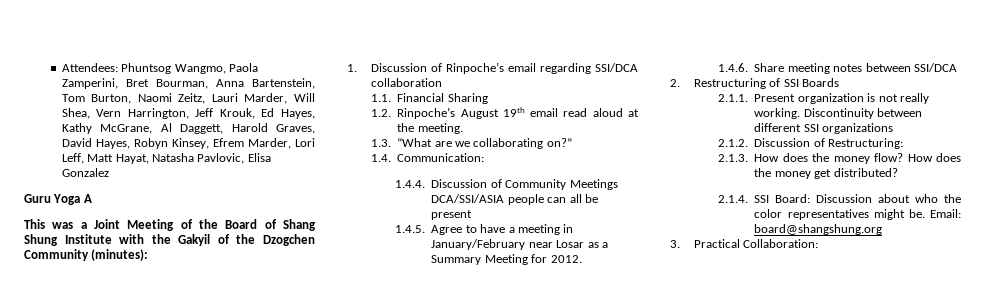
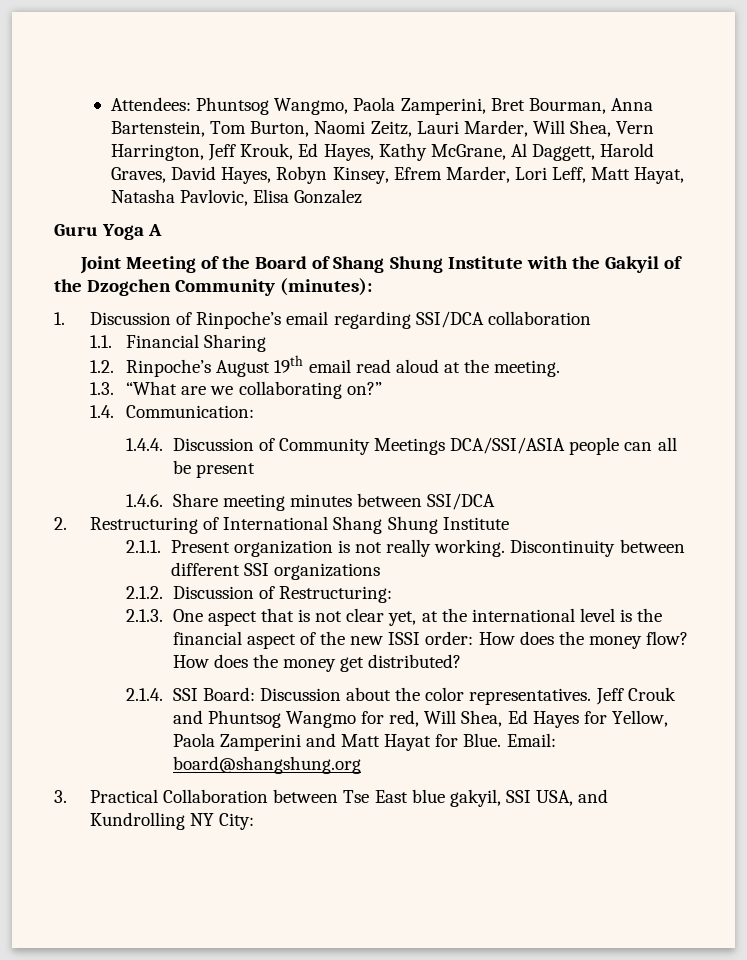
- This was a Joint Meeting of the Board of Shang Shung Institute with the Gakyil of the Dzogchen Community (minutes):
+ Joint Meeting of the Board of Shang Shung Institute with the Gakyil of the Dzogchen Community (minutes):
- 1.4.5. Agree to have a meeting in January/February near Losar as a Summary Meeting for 2012.
- 1.4.6. Share meeting notes between SSI/DCA
+ 1.4.6. Share meeting minutes between SSI/DCA
- 2. Restructuring of SSI Boards
+ 2. Restructuring of International Shang Shung Institute
- 2.1.3. How does the money flow?
+ 2.1.3. One aspect that is not clear yet, at the international level is the financial aspect of the new ISSI order: How does the money flow?
- 2.1.4. SSI Board: Discussion about who the color representatives might be. Email: board@shangshung.org
- 3. Practical Collaboration:
+ 2.1.4. SSI Board: Discussion about the color representatives. Jeff Crouk and Phuntsog Wangmo for red, Will Shea, Ed Hayes for Yellow, Paola Zamperini and Matt Hayat for Blue. Email: board@shangshung.org
+ 3. Practical Collaboration between Tse East blue gakyil, SSI USA, and Kundrolling NY City:

